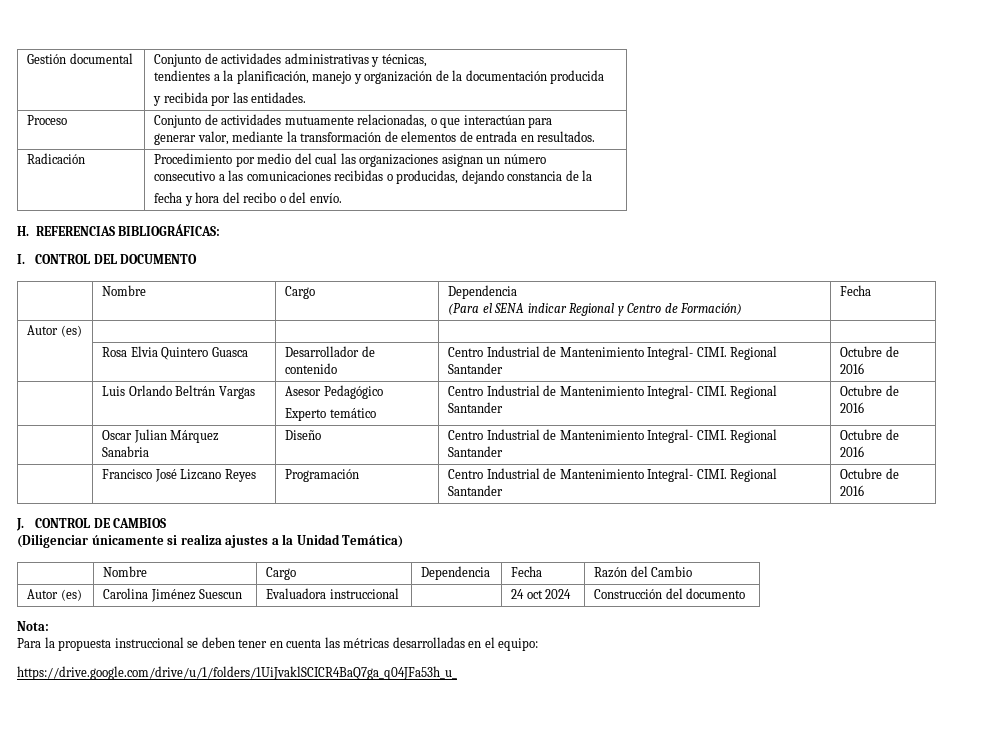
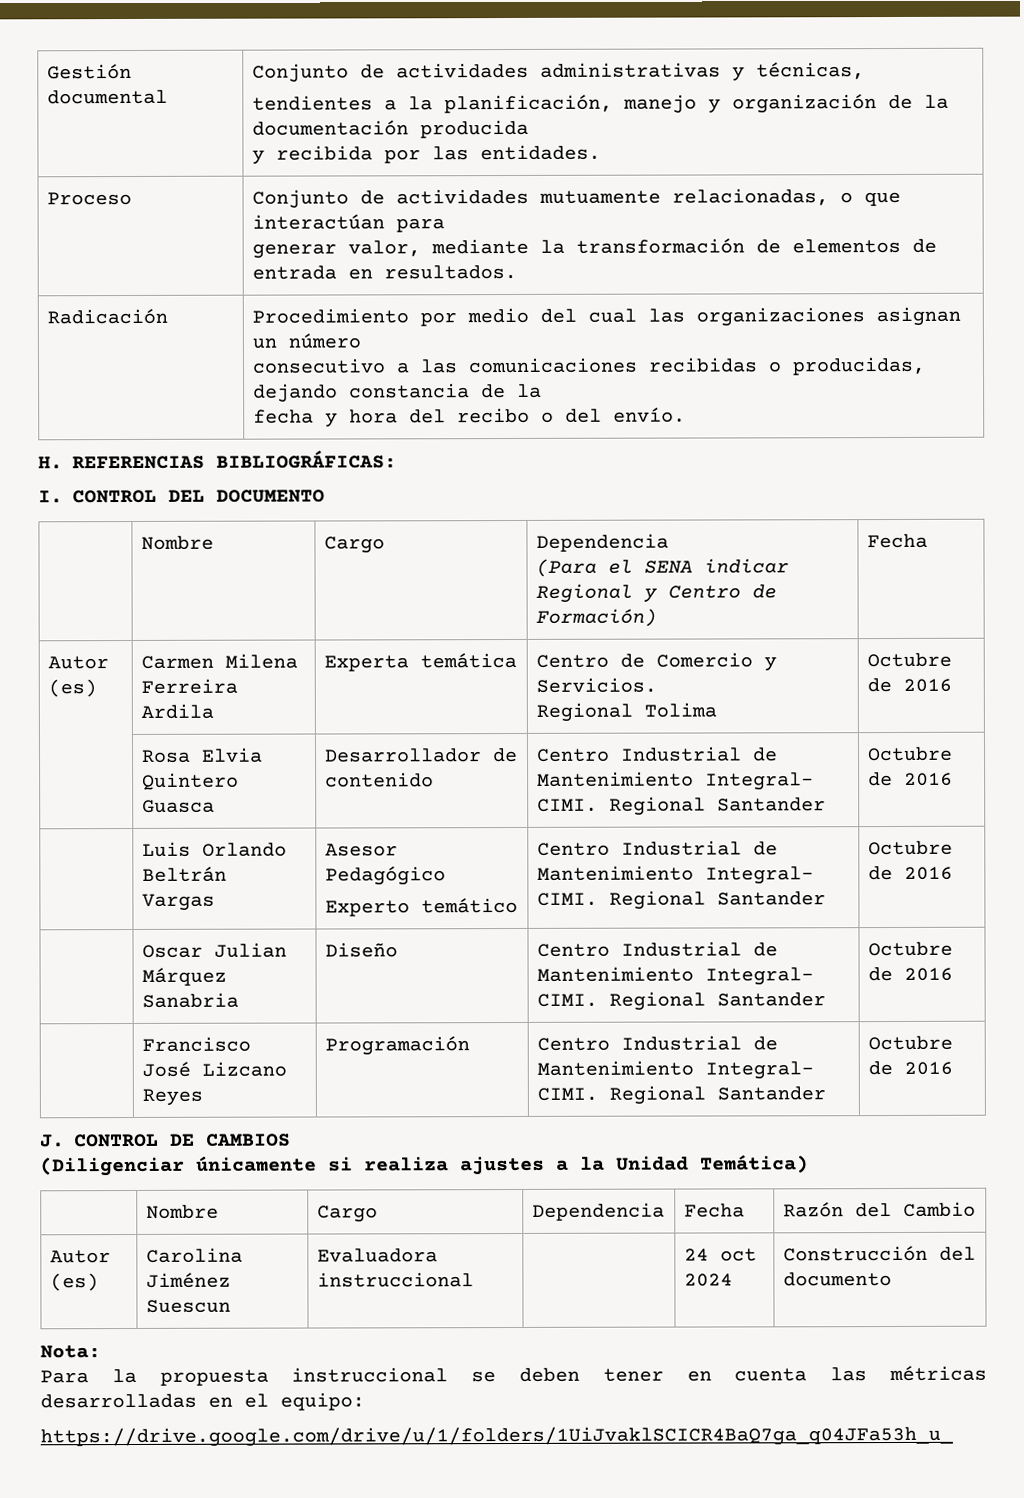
- Autor (es) | | | |
+ Autor (es) | Carmen Milena Ferreira Ardila | Experta temática | Centro de Comercio y Servicios.
+ Regional Tolima | Octubre de 2016

